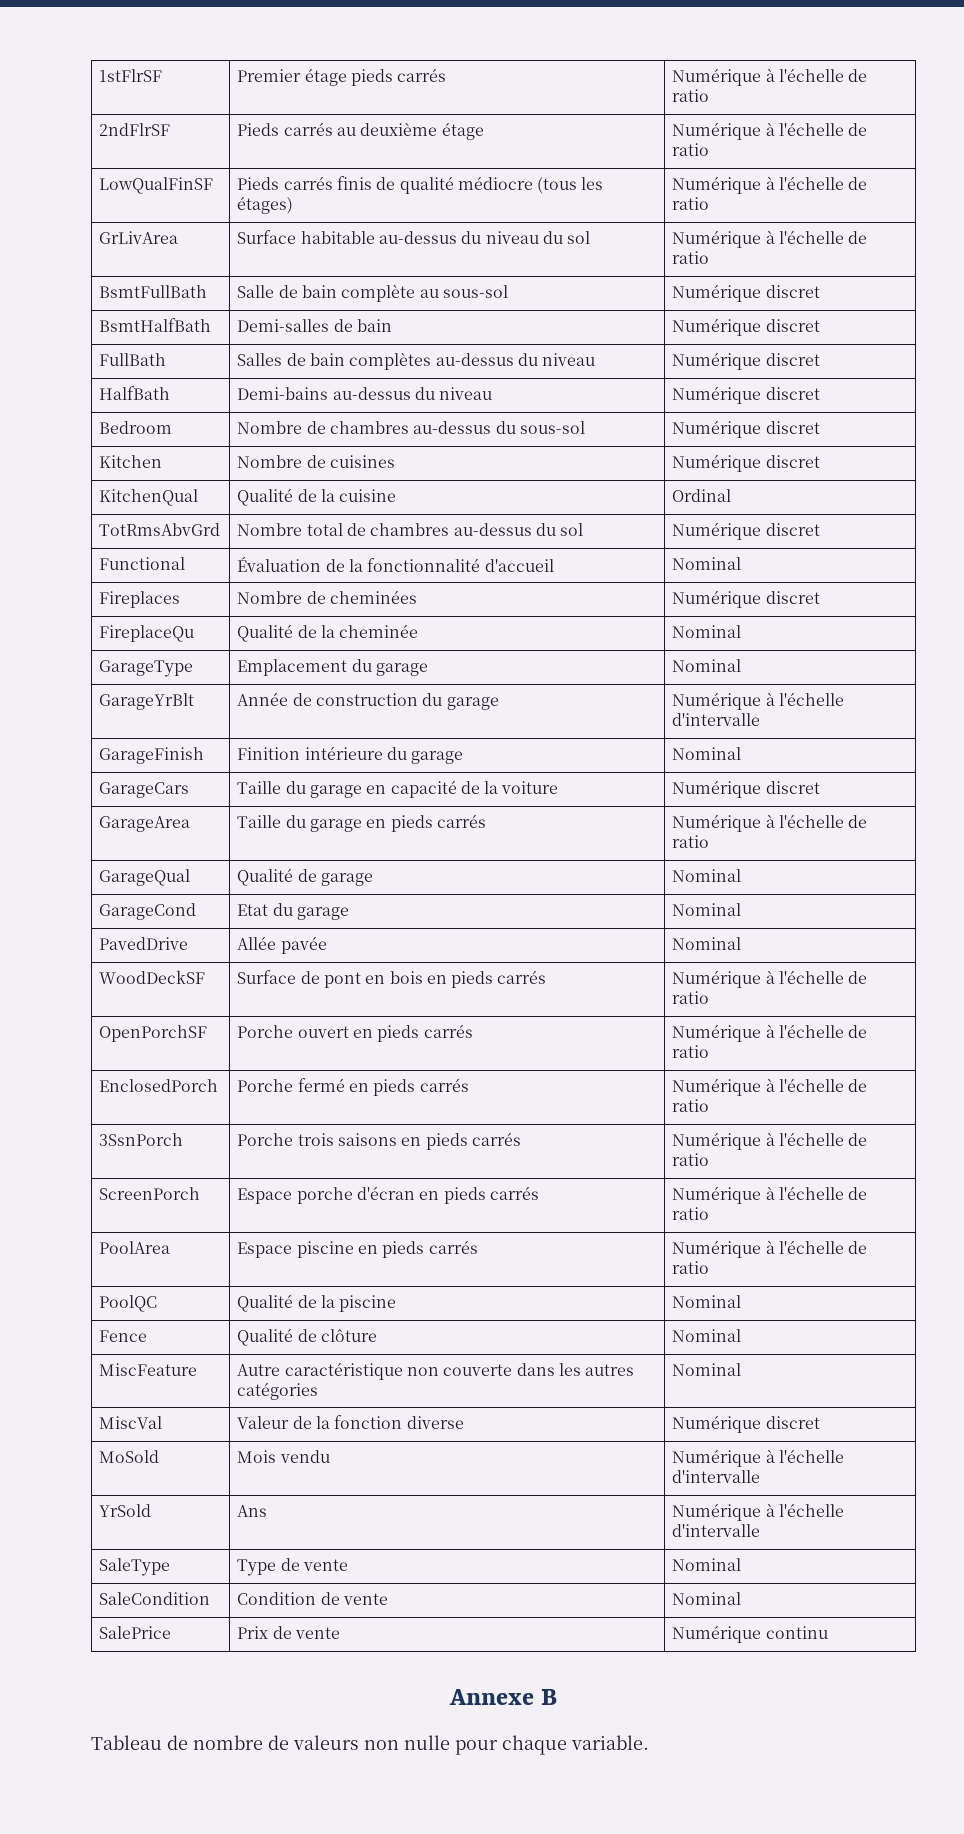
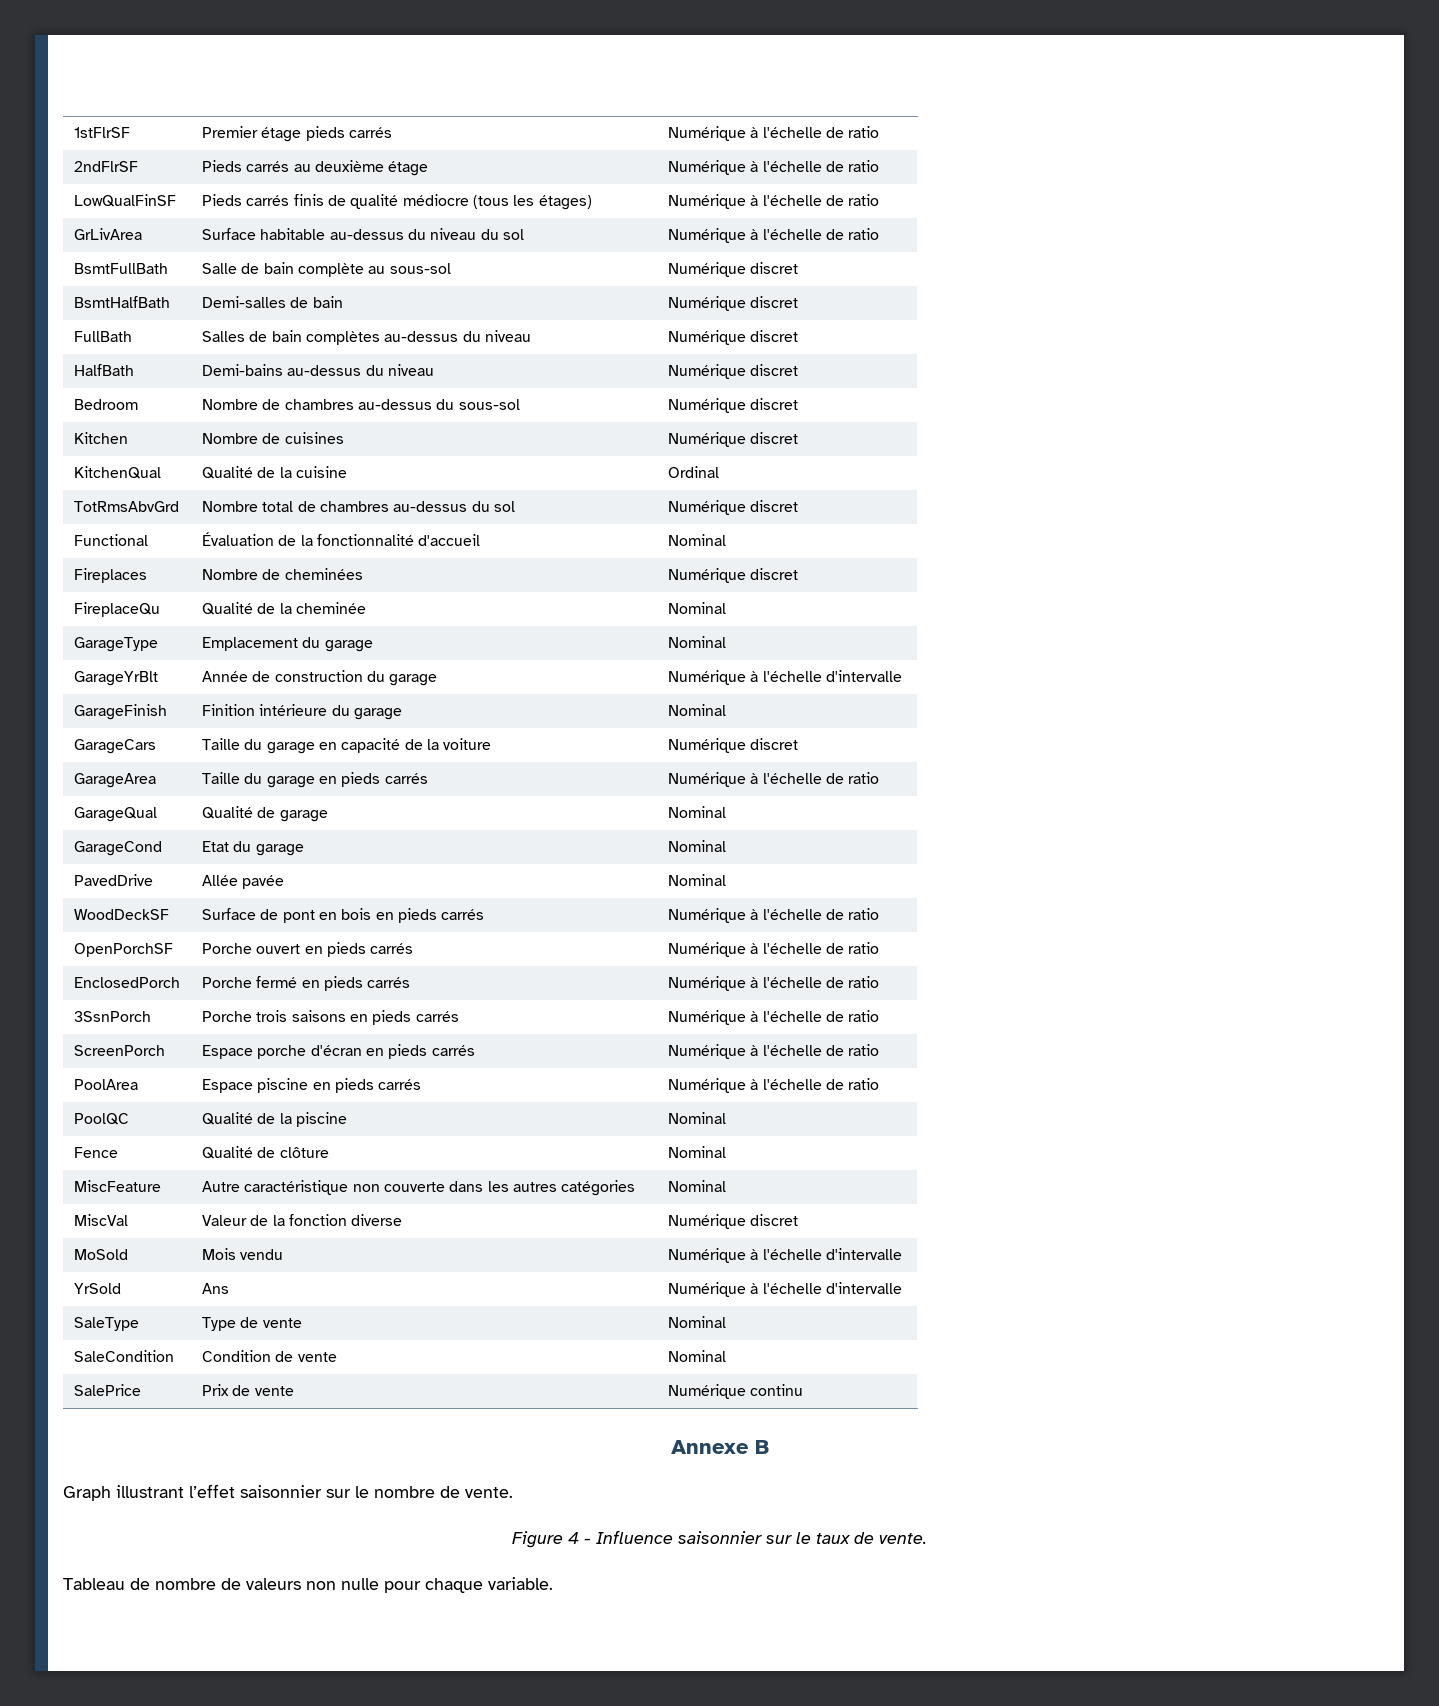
+ Graph illustrant l’effet saisonnier sur le nombre de vente.
+ Figure 4 - Influence saisonnier sur le taux de vente.

